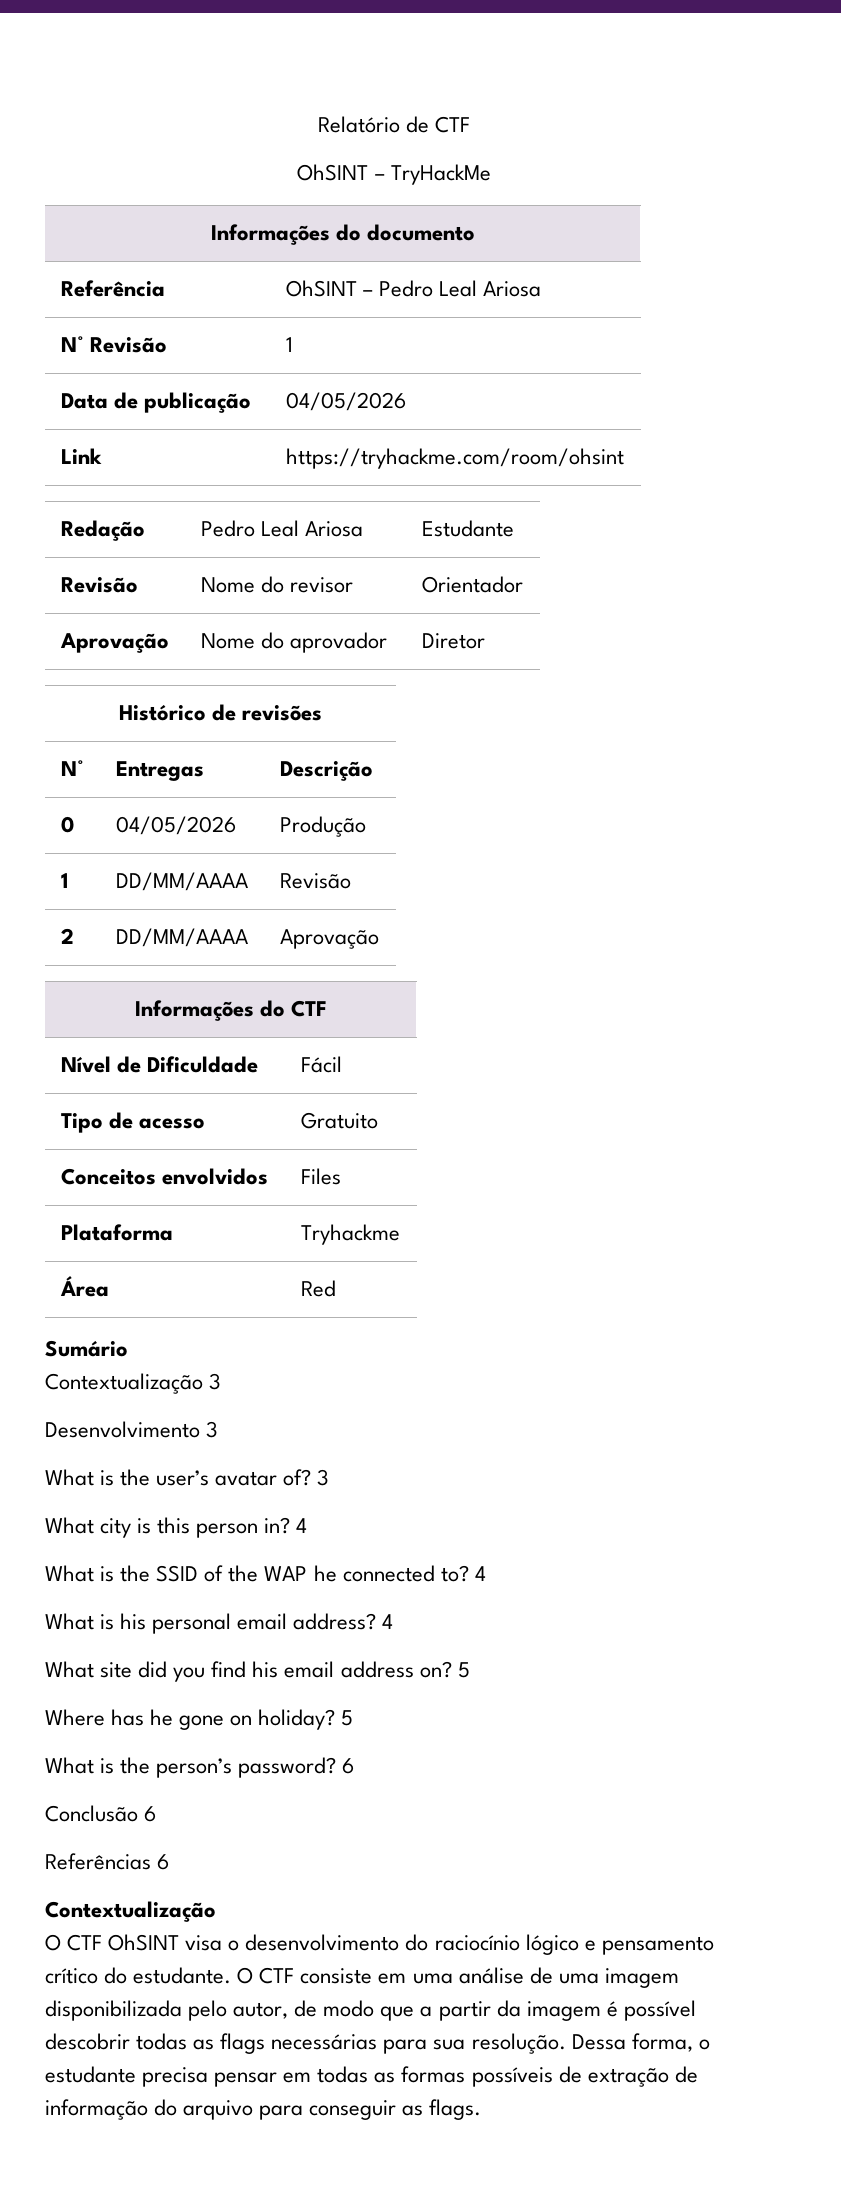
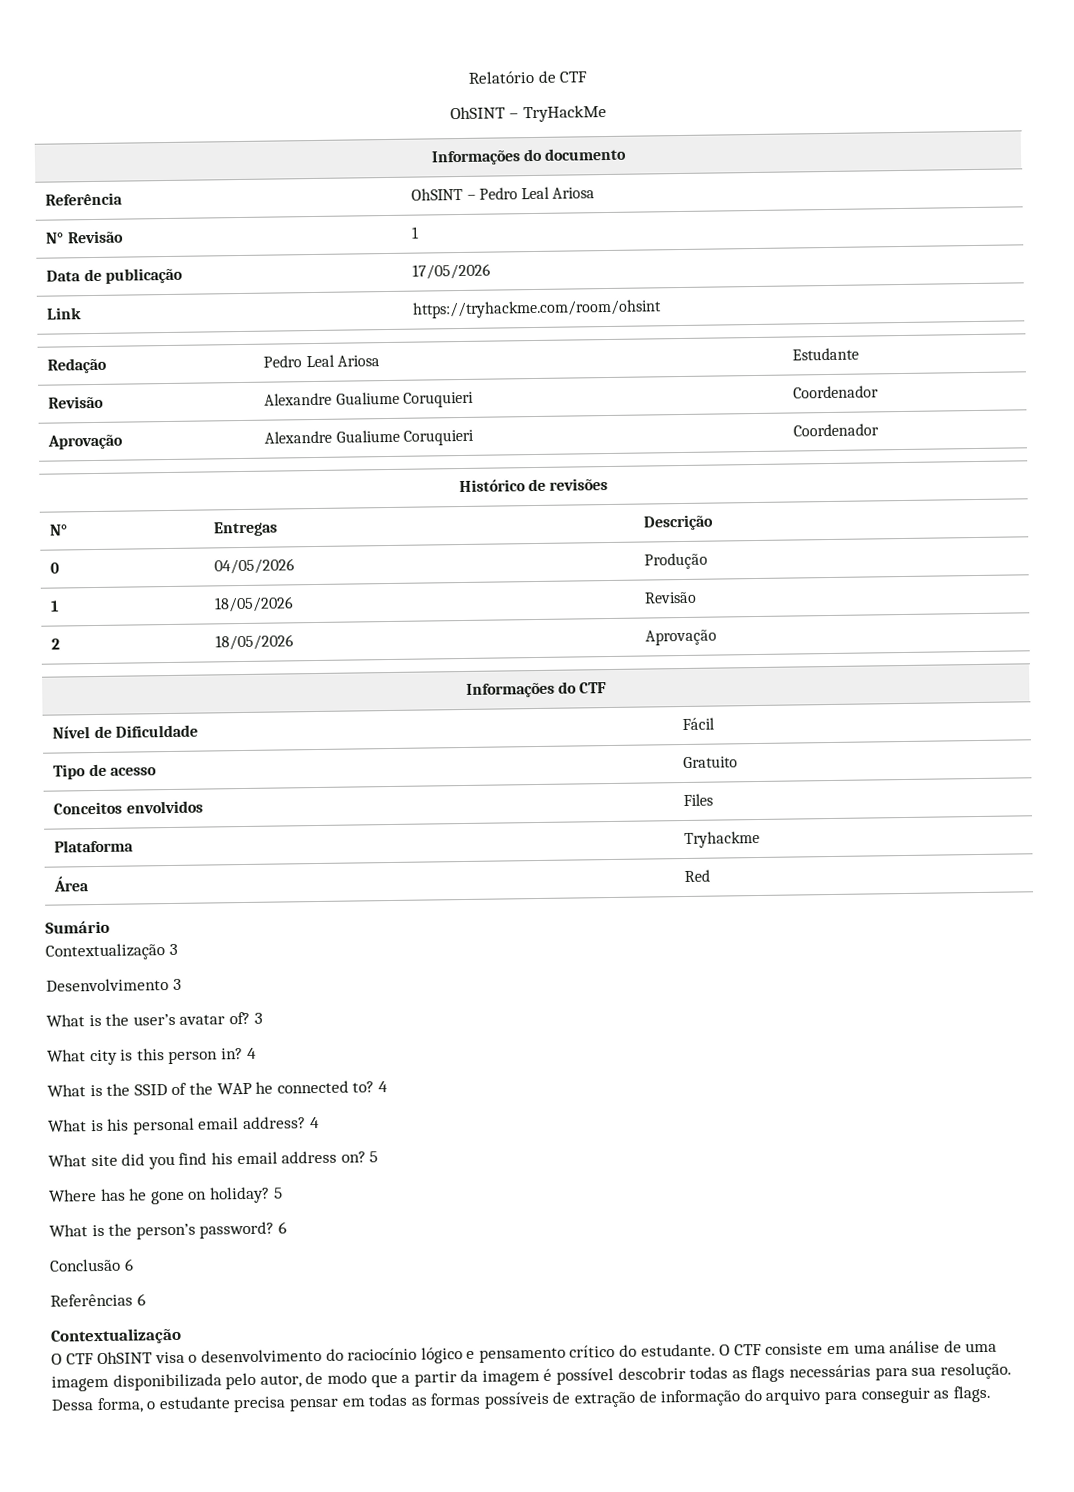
- Data de publicação | 04/05/2026
+ Data de publicação | 17/05/2026
- Revisão | Nome do revisor | Orientador
- Aprovação | Nome do aprovador | Diretor
+ Revisão | Alexandre Gualiume Coruquieri | Coordenador
+ Aprovação | Alexandre Gualiume Coruquieri | Coordenador
- 1 | DD/MM/AAAA | Revisão
+ 1 | 18/05/2026 | Revisão
- 2 | DD/MM/AAAA | Aprovação
+ 2 | 18/05/2026 | Aprovação

